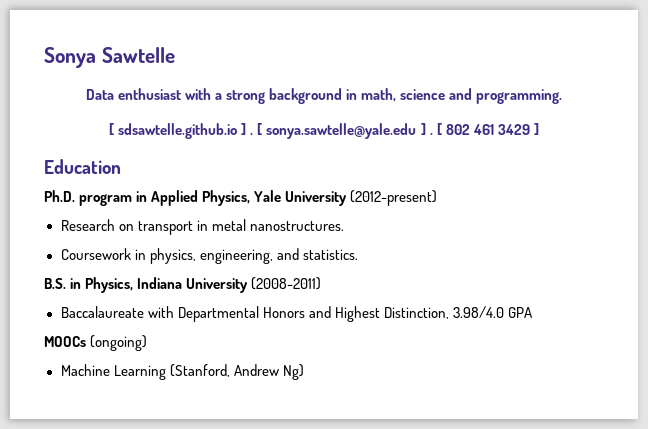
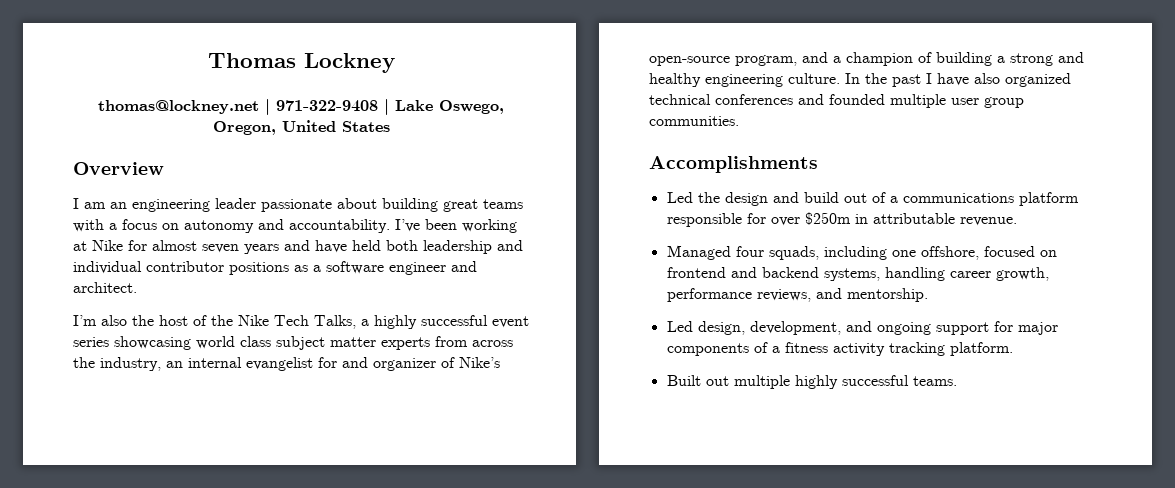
- Sonya Sawtelle
- Data enthusiast with a strong background in math, science and programming.
- [ sdsawtelle.github.io ] . [ sonya.sawtelle@yale.edu ] . [ 802 461 3429 ]
- Education
- Ph.D. program in Applied Physics, Yale University (2012-present)
- Research on transport in metal nanostructures.
- Coursework in physics, engineering, and statistics.
- B.S. in Physics, Indiana University (2008-2011)
- Baccalaureate with Departmental Honors and Highest Distinction, 3.98/4.0 GPA
- MOOCs (ongoing)
- Machine Learning (Stanford, Andrew Ng)
+ Thomas Lockney
+ thomas@lockney.net | 971-322-9408 | Lake Oswego, Oregon, United States
+ Overview
+ I am an engineering leader passionate about building great teams with a focus on autonomy and accountability. I’ve been working at Nike for almost seven years and have held both leadership and individual contributor positions as a software engineer and architect.
+ I’m also the host of the Nike Tech Talks, a highly successful event series showcasing world class subject matter experts from across the industry, an internal evangelist for and organizer of Nike’s open-source program, and a champion of building a strong and healthy engineering culture. In the past I have also organized technical conferences and founded multiple user group communities.
+ Accomplishments
+ Led the design and build out of a communications platform responsible for over $250m in attributable revenue.
+ Managed four squads, including one offshore, focused on frontend and backend systems, handling career growth, performance reviews, and mentorship.
+ Led design, development, and ongoing support for major components of a fitness activity tracking platform.
+ Built out multiple highly successful teams.

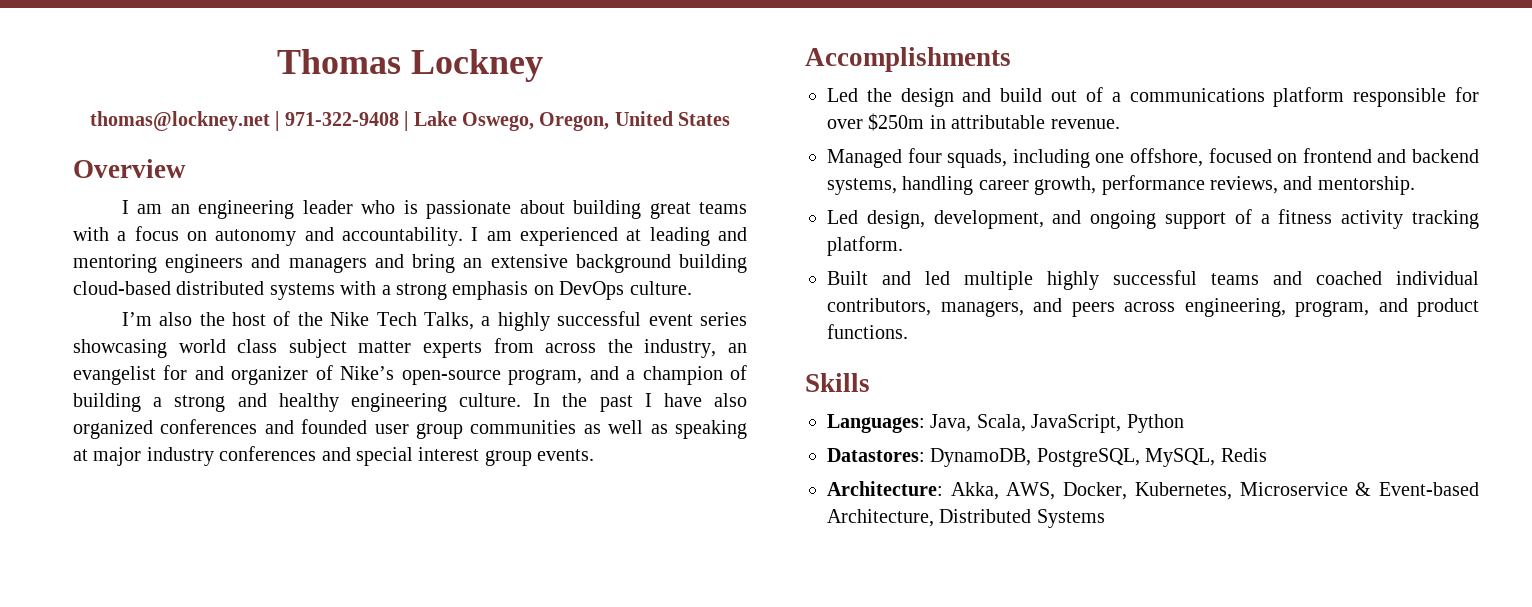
- I am an engineering leader passionate about building great teams with a focus on autonomy and accountability.
+ I am an engineering leader who is passionate about building great teams with a focus on autonomy and accountability.
- I’ve been working at Nike for almost seven years and have held both leadership and individual contributor positions as a software engineer and architect.
+ I am experienced at leading and mentoring engineers and managers and bring an extensive background building cloud-based distributed systems with a strong emphasis on DevOps culture.
- I’m also the host of the Nike Tech Talks, a highly successful event series showcasing world class subject matter experts from across the industry, an internal evangelist for and organizer of Nike’s open-source program, and a champion of building a strong and healthy engineering culture.
+ I’m also the host of the Nike Tech Talks, a highly successful event series showcasing world class subject matter experts from across the industry, an evangelist for and organizer of Nike’s open-source program, and a champion of building a strong and healthy engineering culture.
- In the past I have also organized technical conferences and founded multiple user group communities.
+ In the past I have also organized conferences and founded user group communities as well as speaking at major industry conferences and special interest group events.
- Led design, development, and ongoing support for major components of a fitness activity tracking platform.
+ Led design, development, and ongoing support of a fitness activity tracking platform.
- Built out multiple highly successful teams.
+ Built and led multiple highly successful teams and coached individual contributors, managers, and peers across engineering, program, and product functions.
+ Skills
+ Languages: Java, Scala, JavaScript, Python
+ Datastores: DynamoDB, PostgreSQL, MySQL, Redis
+ Architecture: Akka, AWS, Docker, Kubernetes, Microservice & Event-based Architecture, Distributed Systems

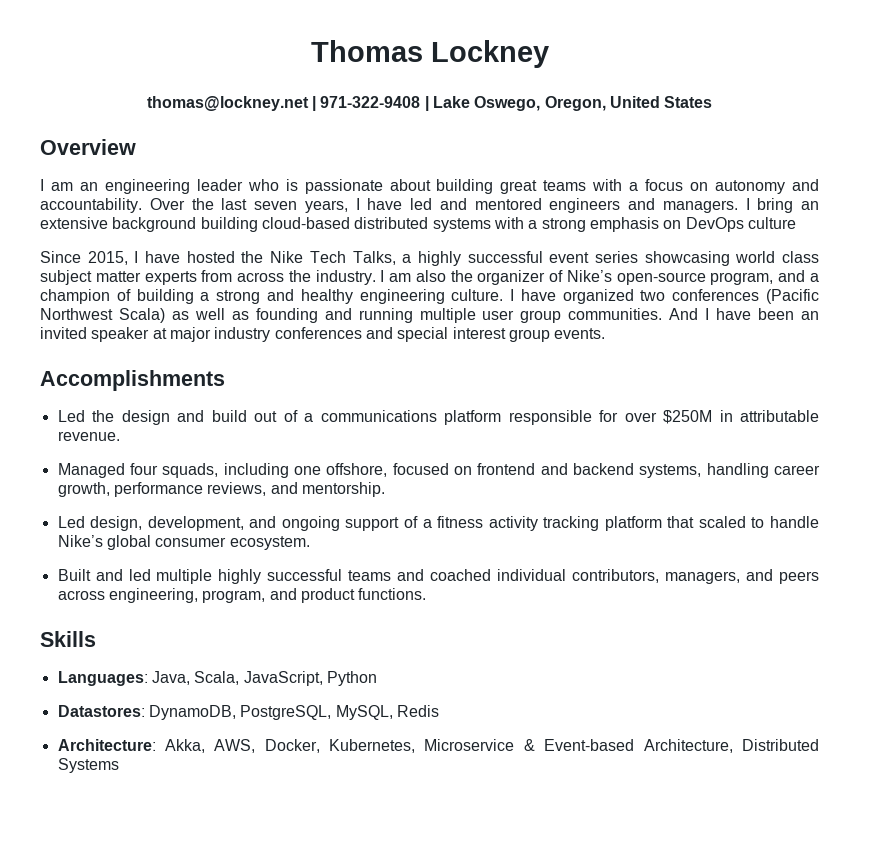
- I am experienced at leading and mentoring engineers and managers and bring an extensive background building cloud-based distributed systems with a strong emphasis on DevOps culture.
- I’m also the host of the Nike Tech Talks, a highly successful event series showcasing world class subject matter experts from across the industry, an evangelist for and organizer of Nike’s open-source program, and a champion of building a strong and healthy engineering culture.
+ Over the last seven years, I have led and mentored engineers and managers. I bring an extensive background building cloud-based distributed systems with a strong emphasis on DevOps culture
+ Since 2015, I have hosted the Nike Tech Talks, a highly successful event series showcasing world class subject matter experts from across the industry. I am also the organizer of Nike’s open-source program, and a champion of building a strong and healthy engineering culture.
- In the past I have also organized conferences and founded user group communities as well as speaking at major industry conferences and special interest group events.
+ I have organized two conferences (Pacific Northwest Scala) as well as founding and running multiple user group communities. And I have been an invited speaker at major industry conferences and special interest group events.
- Led the design and build out of a communications platform responsible for over $250m in attributable revenue.
+ Led the design and build out of a communications platform responsible for over $250M in attributable revenue.
- Led design, development, and ongoing support of a fitness activity tracking platform.
+ Led design, development, and ongoing support of a fitness activity tracking platform that scaled to handle Nike’s global consumer ecosystem.

